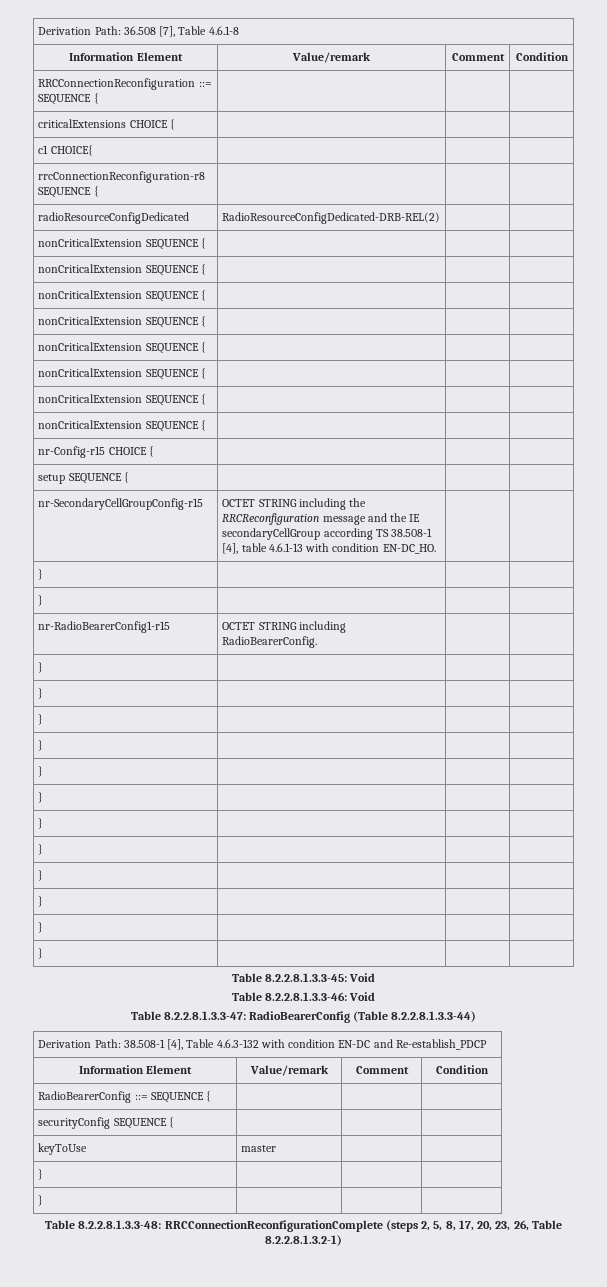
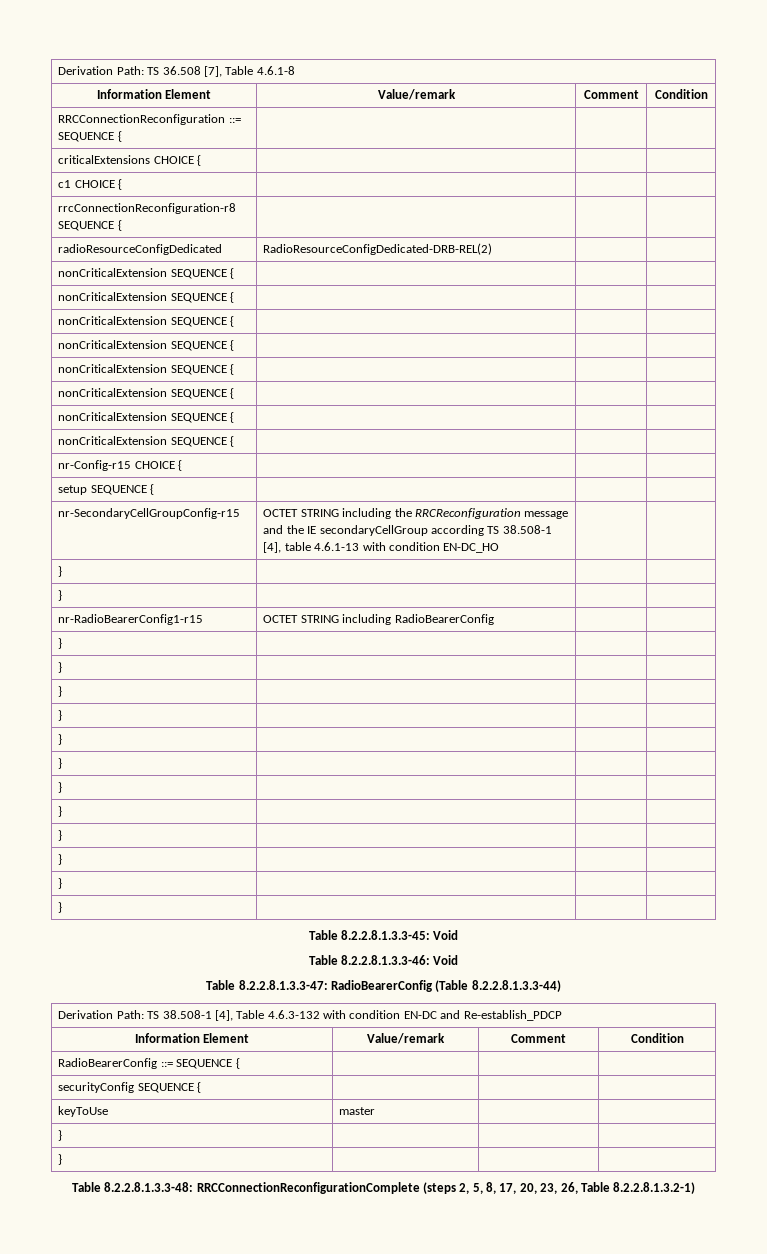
- Derivation Path: 36.508 [7], Table 4.6.1-8
+ Derivation Path: TS 36.508 [7], Table 4.6.1-8
- c1 CHOICE{ | | |
+ c1 CHOICE { | | |
- nr-SecondaryCellGroupConfig-r15 | OCTET STRING including the RRCReconfiguration message and the IE secondaryCellGroup according TS 38.508-1 [4], table 4.6.1-13 with condition EN-DC_HO. | |
+ nr-SecondaryCellGroupConfig-r15 | OCTET STRING including the RRCReconfiguration message and the IE secondaryCellGroup according TS 38.508-1 [4], table 4.6.1-13 with condition EN-DC_HO | |
- nr-RadioBearerConfig1-r15 | OCTET STRING including RadioBearerConfig. | |
+ nr-RadioBearerConfig1-r15 | OCTET STRING including RadioBearerConfig | |
- Derivation Path: 38.508-1 [4], Table 4.6.3-132 with condition EN-DC and Re-establish_PDCP
+ Derivation Path: TS 38.508-1 [4], Table 4.6.3-132 with condition EN-DC and Re-establish_PDCP

